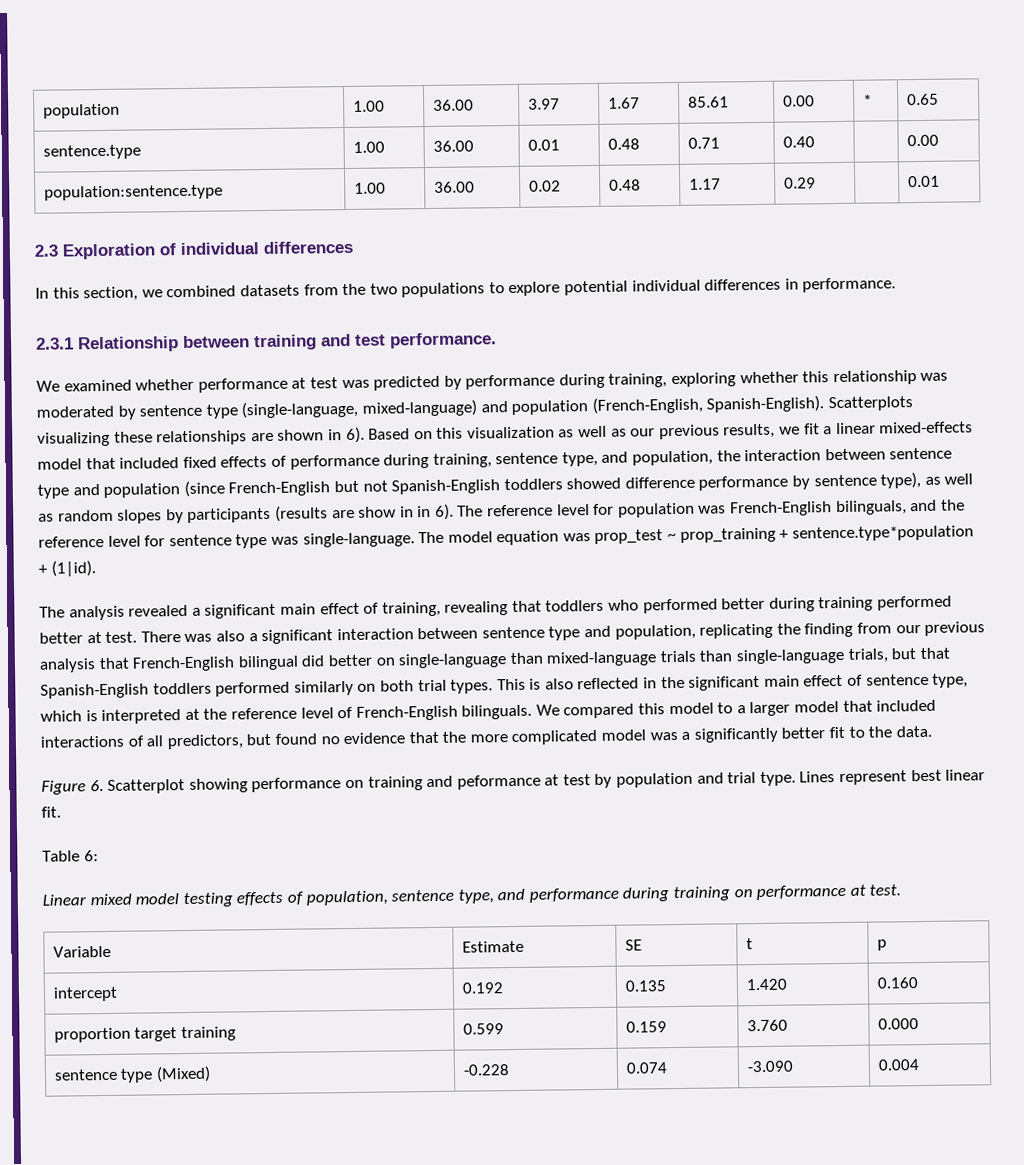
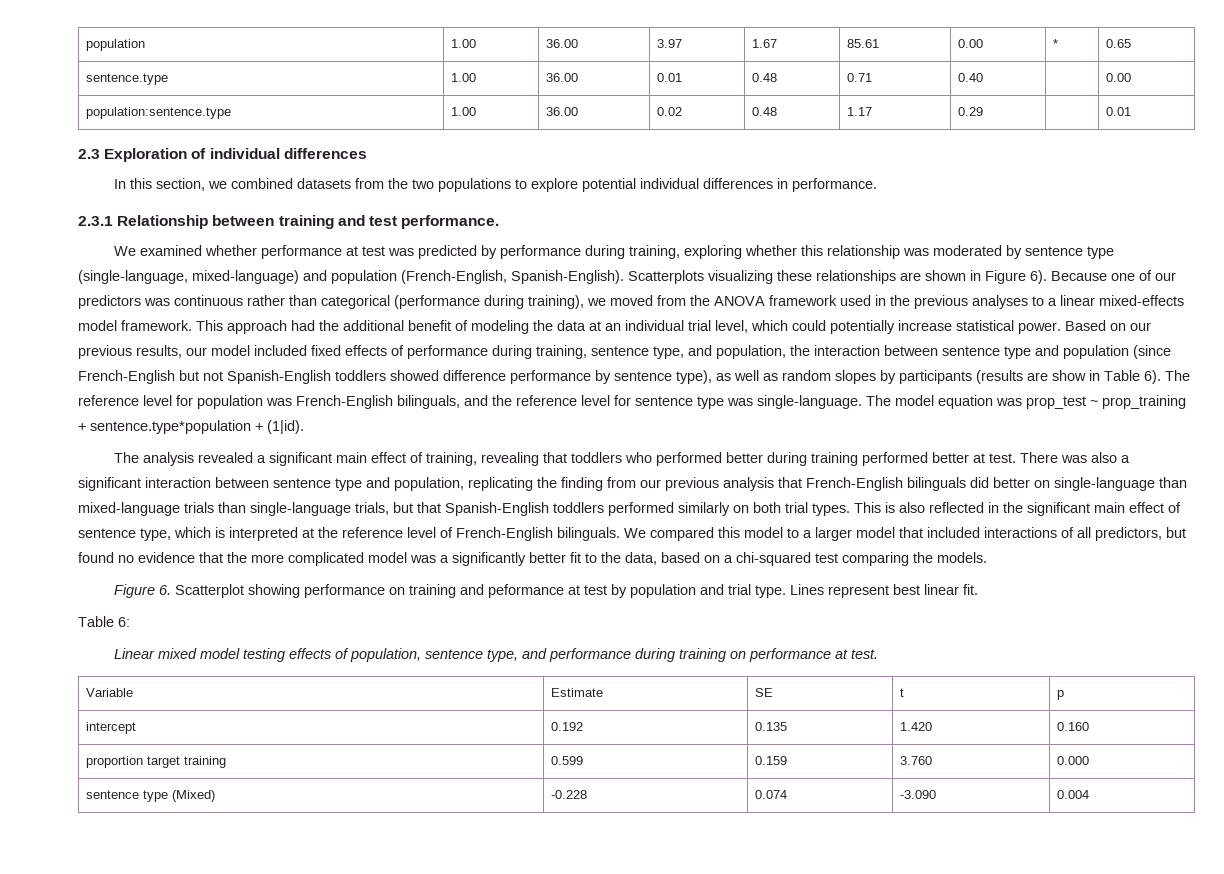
- Scatterplots visualizing these relationships are shown in 6). Based on this visualization as well as our previous results, we fit a linear mixed-effects model that included fixed effects of performance during training, sentence type, and population, the interaction between sentence type and population (since French-English but not Spanish-English toddlers showed difference performance by sentence type), as well as random slopes by participants (results are show in in 6).
+ Scatterplots visualizing these relationships are shown in Figure 6). Because one of our predictors was continuous rather than categorical (performance during training), we moved from the ANOVA framework used in the previous analyses to a linear mixed-effects model framework. This approach had the additional benefit of modeling the data at an individual trial level, which could potentially increase statistical power. Based on our previous results, our model included fixed effects of performance during training, sentence type, and population, the interaction between sentence type and population (since French-English but not Spanish-English toddlers showed difference performance by sentence type), as well as random slopes by participants (results are show in Table 6).
- There was also a significant interaction between sentence type and population, replicating the finding from our previous analysis that French-English bilingual did better on single-language than mixed-language trials than single-language trials, but that Spanish-English toddlers performed similarly on both trial types.
+ There was also a significant interaction between sentence type and population, replicating the finding from our previous analysis that French-English bilinguals did better on single-language than mixed-language trials than single-language trials, but that Spanish-English toddlers performed similarly on both trial types.
- We compared this model to a larger model that included interactions of all predictors, but found no evidence that the more complicated model was a significantly better fit to the data.
+ We compared this model to a larger model that included interactions of all predictors, but found no evidence that the more complicated model was a significantly better fit to the data, based on a chi-squared test comparing the models.

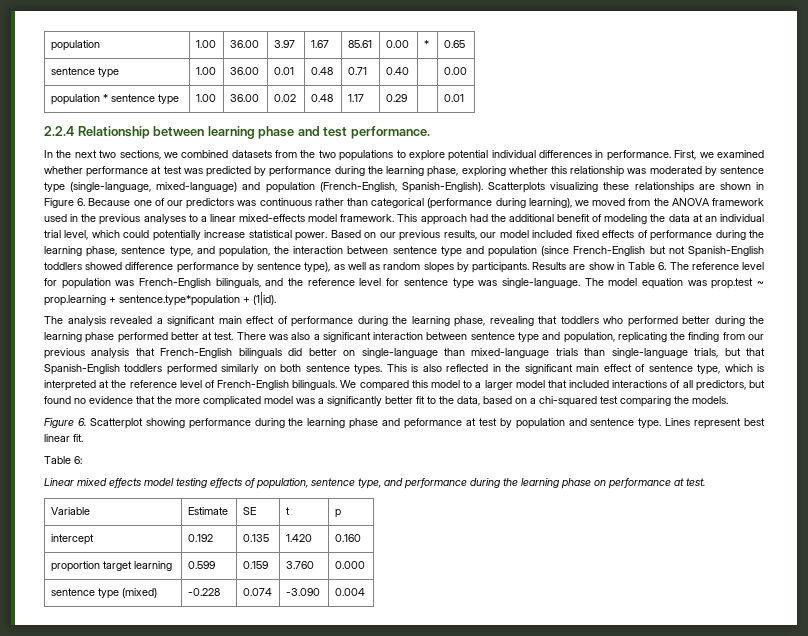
- sentence.type | 1.00 | 36.00 | 0.01 | 0.48 | 0.71 | 0.40 | | 0.00
+ sentence type | 1.00 | 36.00 | 0.01 | 0.48 | 0.71 | 0.40 | | 0.00
- population:sentence.type | 1.00 | 36.00 | 0.02 | 0.48 | 1.17 | 0.29 | | 0.01
+ population * sentence type | 1.00 | 36.00 | 0.02 | 0.48 | 1.17 | 0.29 | | 0.01
- 2.3 Exploration of individual differences
- In this section, we combined datasets from the two populations to explore potential individual differences in performance.
- 2.3.1 Relationship between training and test performance.
- We examined whether performance at test was predicted by performance during training, exploring whether this relationship was moderated by sentence type (single-language, mixed-language) and population (French-English, Spanish-English).
+ 2.2.4 Relationship between learning phase and test performance.
+ In the next two sections, we combined datasets from the two populations to explore potential individual differences in performance. First, we examined whether performance at test was predicted by performance during the learning phase, exploring whether this relationship was moderated by sentence type (single-language, mixed-language) and population (French-English, Spanish-English).
- Scatterplots visualizing these relationships are shown in Figure 6). Because one of our predictors was continuous rather than categorical (performance during training), we moved from the ANOVA framework used in the previous analyses to a linear mixed-effects model framework.
+ Scatterplots visualizing these relationships are shown in Figure 6. Because one of our predictors was continuous rather than categorical (performance during learning), we moved from the ANOVA framework used in the previous analyses to a linear mixed-effects model framework.
- Based on our previous results, our model included fixed effects of performance during training, sentence type, and population, the interaction between sentence type and population (since French-English but not Spanish-English toddlers showed difference performance by sentence type), as well as random slopes by participants (results are show in Table 6). The reference level for population was French-English bilinguals, and the reference level for sentence type was single-language.
+ Based on our previous results, our model included fixed effects of performance during the learning phase, sentence type, and population, the interaction between sentence type and population (since French-English but not Spanish-English toddlers showed difference performance by sentence type), as well as random slopes by participants. Results are show in Table 6. The reference level for population was French-English bilinguals, and the reference level for sentence type was single-language.
- The model equation was prop_test ~ prop_training + sentence.type*population + (1|id).
+ The model equation was prop.test ~ prop.learning + sentence.type*population + (1|id).
- The analysis revealed a significant main effect of training, revealing that toddlers who performed better during training performed better at test.
+ The analysis revealed a significant main effect of performance during the learning phase, revealing that toddlers who performed better during the learning phase performed better at test.
- There was also a significant interaction between sentence type and population, replicating the finding from our previous analysis that French-English bilinguals did better on single-language than mixed-language trials than single-language trials, but that Spanish-English toddlers performed similarly on both trial types.
+ There was also a significant interaction between sentence type and population, replicating the finding from our previous analysis that French-English bilinguals did better on single-language than mixed-language trials than single-language trials, but that Spanish-English toddlers performed similarly on both sentence types.
- Figure 6. Scatterplot showing performance on training and peformance at test by population and trial type.
+ Figure 6. Scatterplot showing performance during the learning phase and peformance at test by population and sentence type.
- Linear mixed model testing effects of population, sentence type, and performance during training on performance at test.
+ Linear mixed effects model testing effects of population, sentence type, and performance during the learning phase on performance at test.
- proportion target training | 0.599 | 0.159 | 3.760 | 0.000
+ proportion target learning | 0.599 | 0.159 | 3.760 | 0.000
- sentence type (Mixed) | -0.228 | 0.074 | -3.090 | 0.004
+ sentence type (mixed) | -0.228 | 0.074 | -3.090 | 0.004

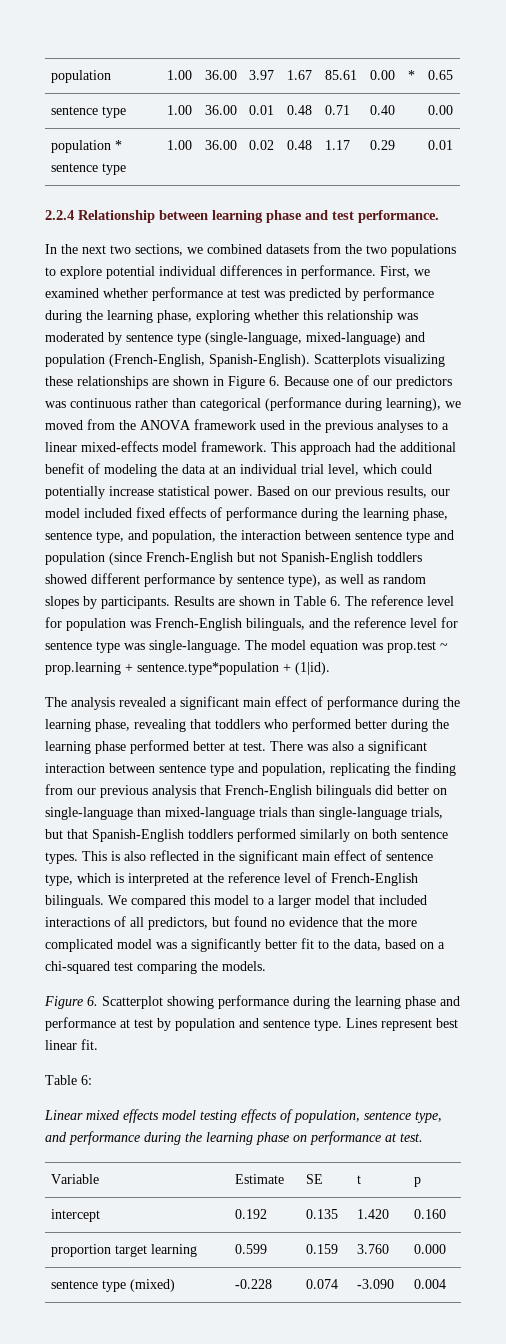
- Based on our previous results, our model included fixed effects of performance during the learning phase, sentence type, and population, the interaction between sentence type and population (since French-English but not Spanish-English toddlers showed difference performance by sentence type), as well as random slopes by participants.
+ Based on our previous results, our model included fixed effects of performance during the learning phase, sentence type, and population, the interaction between sentence type and population (since French-English but not Spanish-English toddlers showed different performance by sentence type), as well as random slopes by participants.
- Results are show in Table 6. The reference level for population was French-English bilinguals, and the reference level for sentence type was single-language.
+ Results are shown in Table 6. The reference level for population was French-English bilinguals, and the reference level for sentence type was single-language.
- Figure 6. Scatterplot showing performance during the learning phase and peformance at test by population and sentence type.
+ Figure 6. Scatterplot showing performance during the learning phase and performance at test by population and sentence type.

